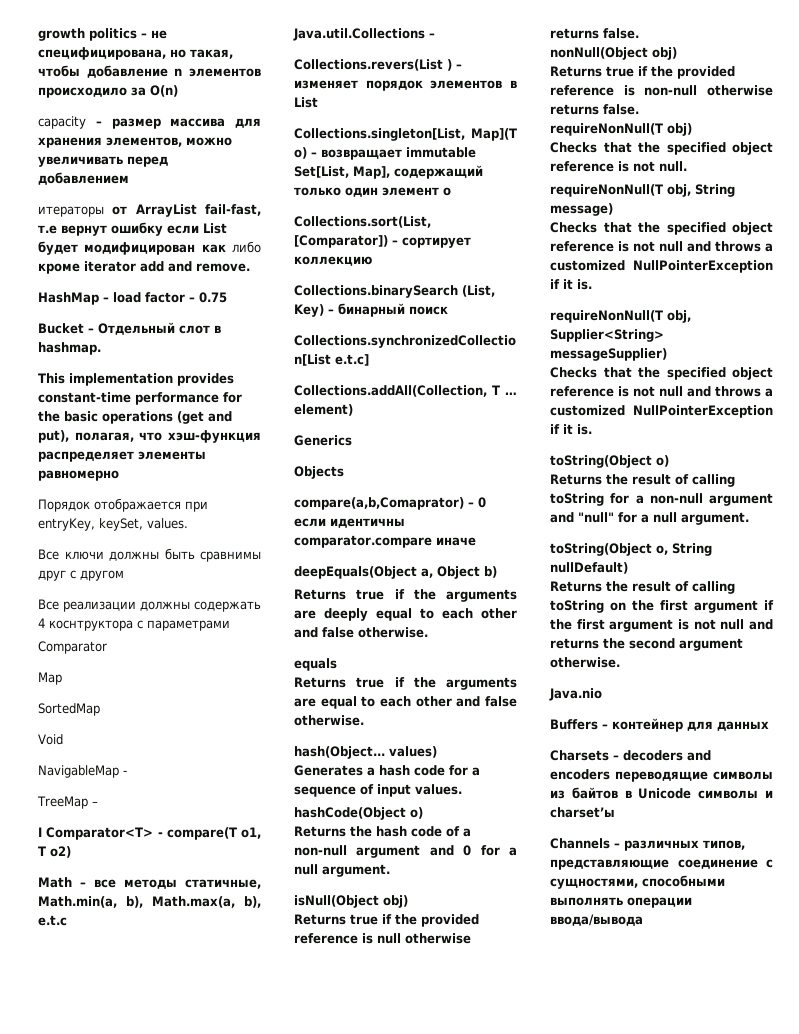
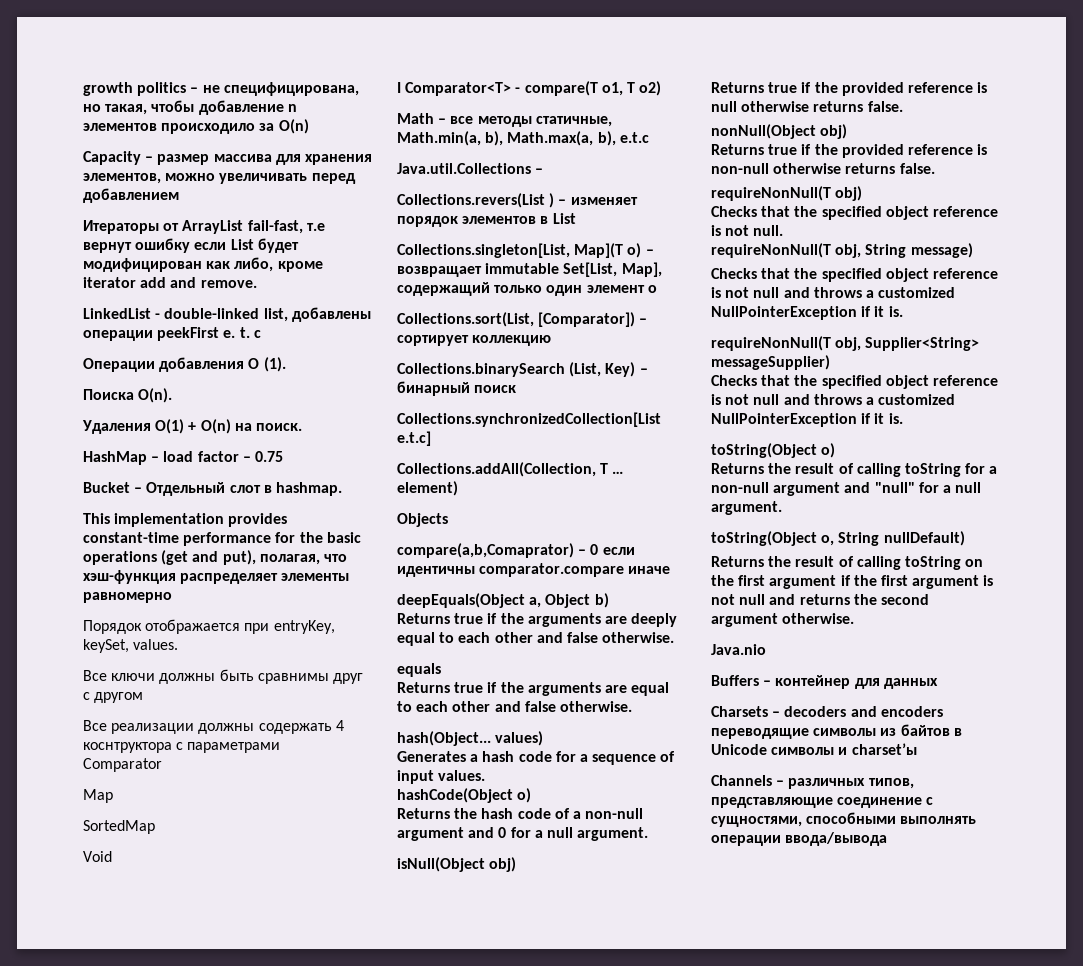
- capacity – размер массива для хранения элементов, можно увеличивать перед добавлением
+ Capacity – размер массива для хранения элементов, можно увеличивать перед добавлением
- итераторы от ArrayList fail-fast, т.е вернут ошибку если List будет модифицирован как либо кроме iterator add and remove.
+ Итераторы от ArrayList fail-fast, т.е вернут ошибку если List будет модифицирован как либо, кроме iterator add and remove.
+ LinkedList - double-linked list, добавлены операции peekFirst e. t. c
+ Операции добавления O (1).
+ Поиска O(n).
+ Удаления O(1) + O(n) на поиск.
- NavigableMap -
- TreeMap –
- Generics

